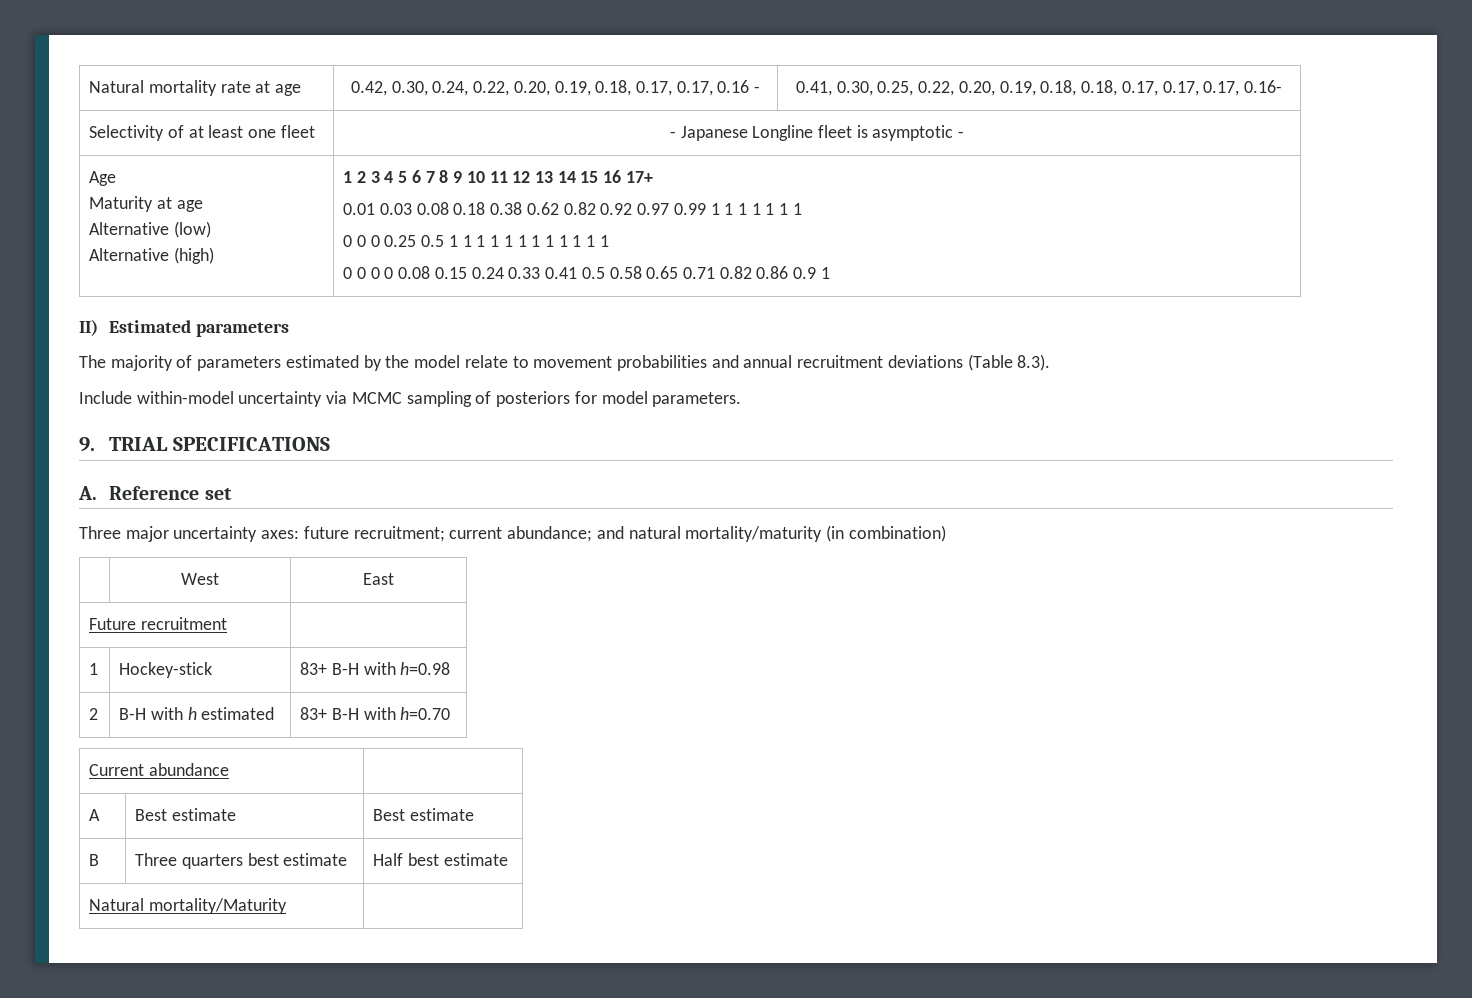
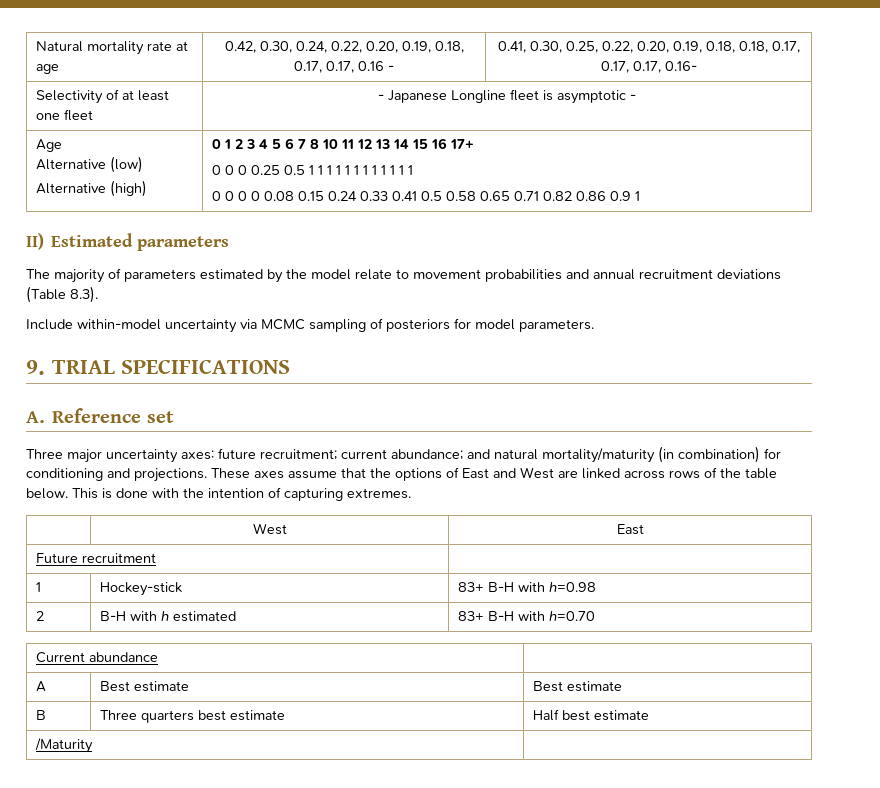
- Maturity at age
- 1 2 3 4 5 6 7 8 9 10 11 12 13 14 15 16 17+
+ 0 1 2 3 4 5 6 7 8 10 11 12 13 14 15 16 17+
- 0.01 0.03 0.08 0.18 0.38 0.62 0.82 0.92 0.97 0.99 1 1 1 1 1 1 1
- Three major uncertainty axes: future recruitment; current abundance; and natural mortality/maturity (in combination)
+ Three major uncertainty axes: future recruitment; current abundance; and natural mortality/maturity (in combination) for conditioning and projections. These axes assume that the options of East and West are linked across rows of the table below. This is done with the intention of capturing extremes.
- Natural mortality/Maturity |
+ /Maturity |

